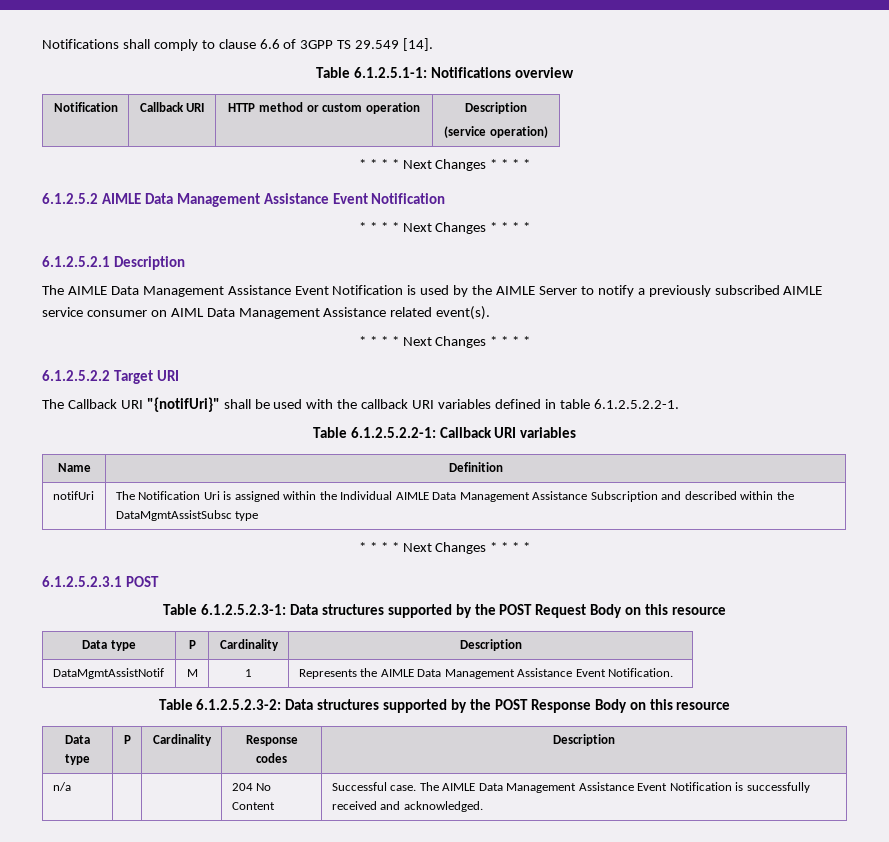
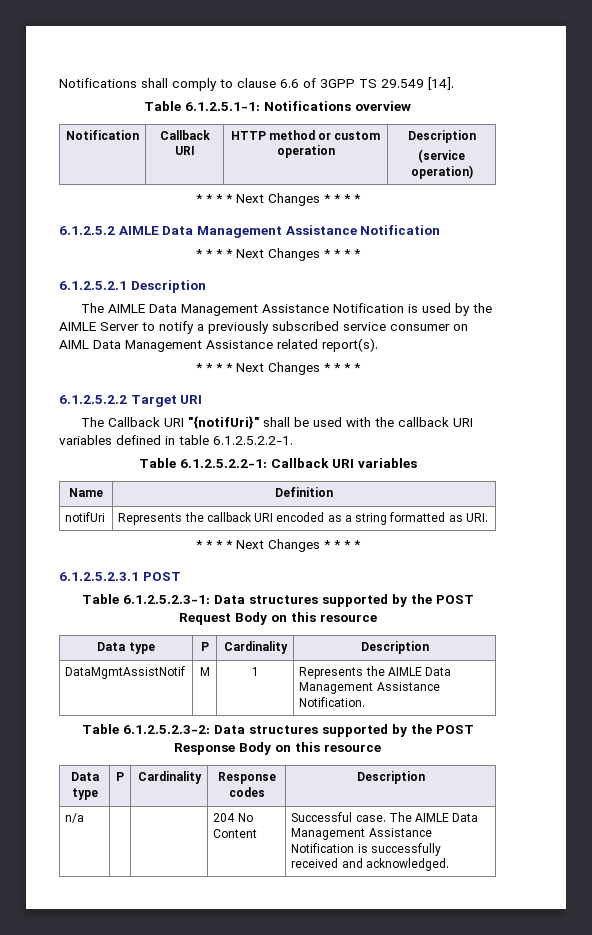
- 6.1.2.5.2 AIMLE Data Management Assistance Event Notification
+ 6.1.2.5.2 AIMLE Data Management Assistance Notification
- The AIMLE Data Management Assistance Event Notification is used by the AIMLE Server to notify a previously subscribed AIMLE service consumer on AIML Data Management Assistance related event(s).
+ The AIMLE Data Management Assistance Notification is used by the AIMLE Server to notify a previously subscribed service consumer on AIML Data Management Assistance related report(s).
- notifUri | The Notification Uri is assigned within the Individual AIMLE Data Management Assistance Subscription and described within the DataMgmtAssistSubsc type
+ notifUri | Represents the callback URI encoded as a string formatted as URI.
- DataMgmtAssistNotif | M | 1 | Represents the AIMLE Data Management Assistance Event Notification.
+ DataMgmtAssistNotif | M | 1 | Represents the AIMLE Data Management Assistance Notification.
- n/a | | | 204 No Content | Successful case. The AIMLE Data Management Assistance Event Notification is successfully received and acknowledged.
+ n/a | | | 204 No Content | Successful case. The AIMLE Data Management Assistance Notification is successfully received and acknowledged.

